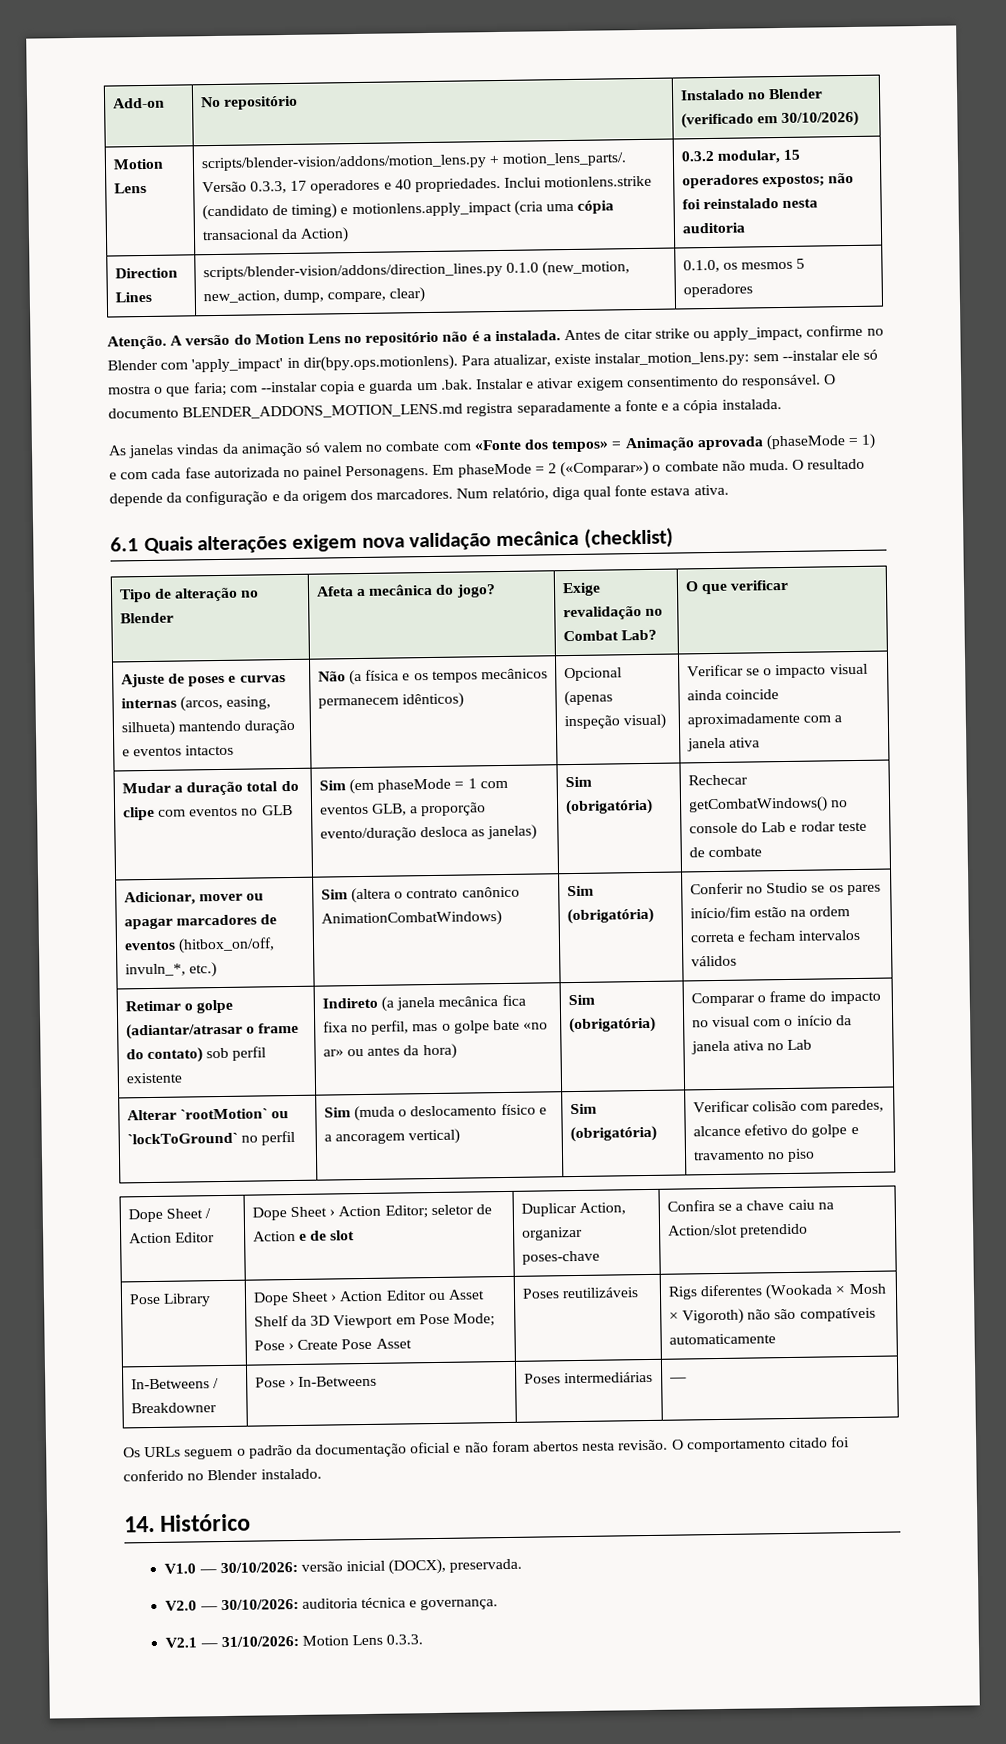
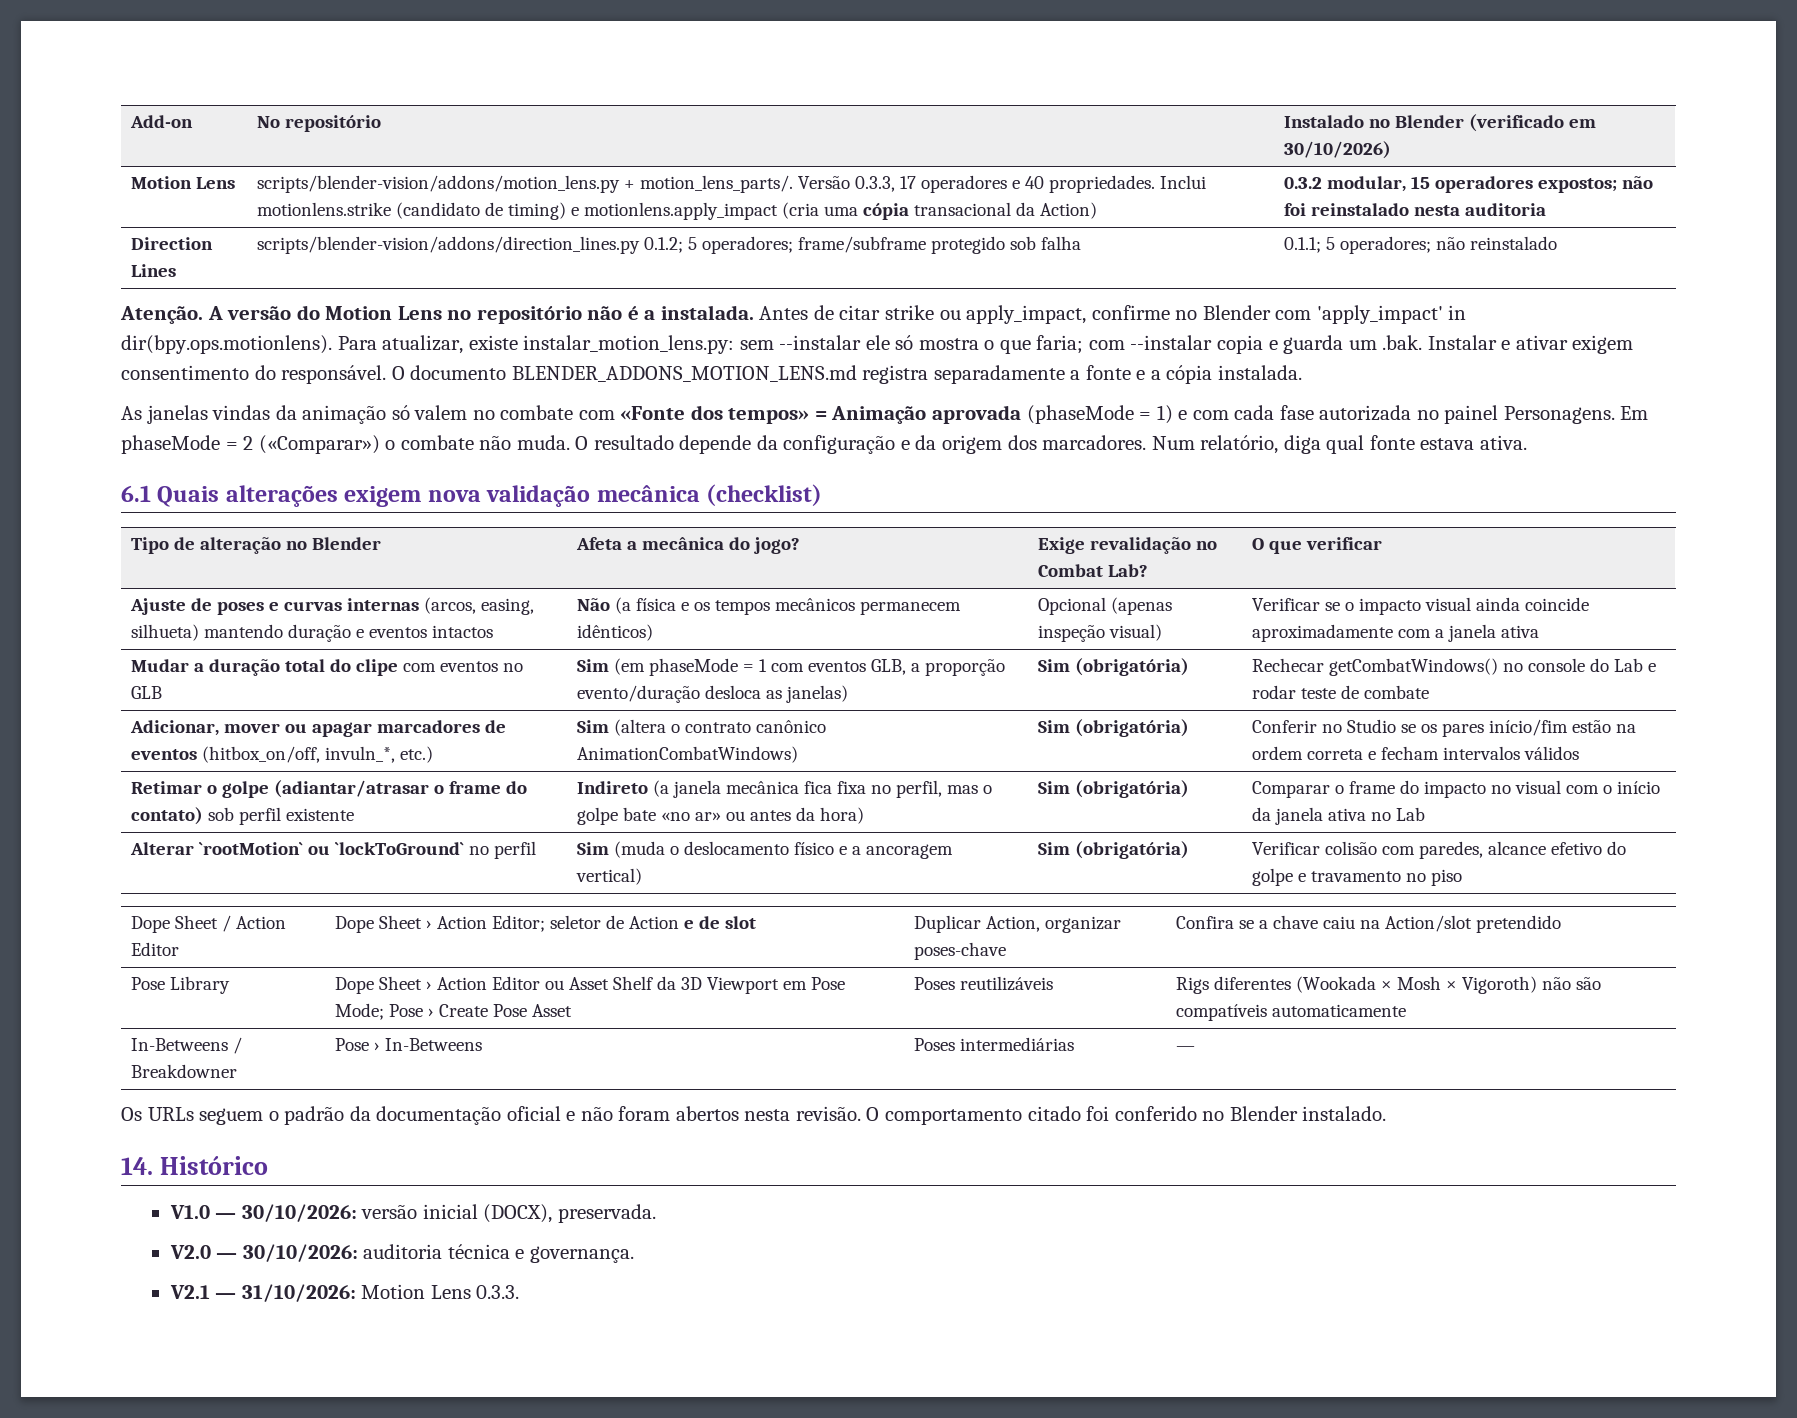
- Direction Lines | scripts/blender-vision/addons/direction_lines.py 0.1.0 (new_motion, new_action, dump, compare, clear) | 0.1.0, os mesmos 5 operadores
+ Direction Lines | scripts/blender-vision/addons/direction_lines.py 0.1.2; 5 operadores; frame/subframe protegido sob falha | 0.1.1; 5 operadores; não reinstalado

